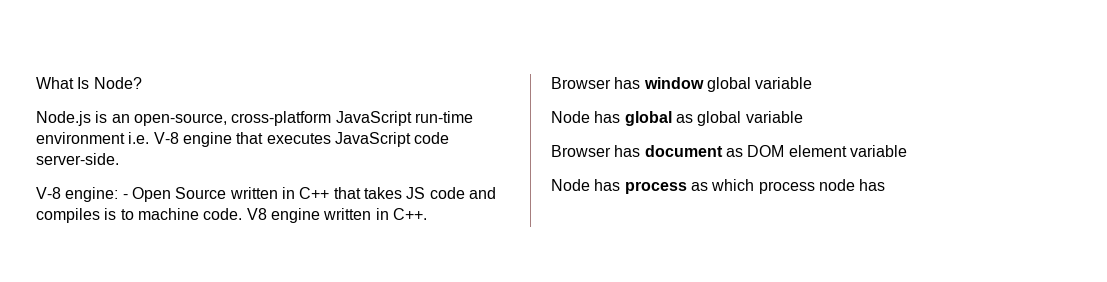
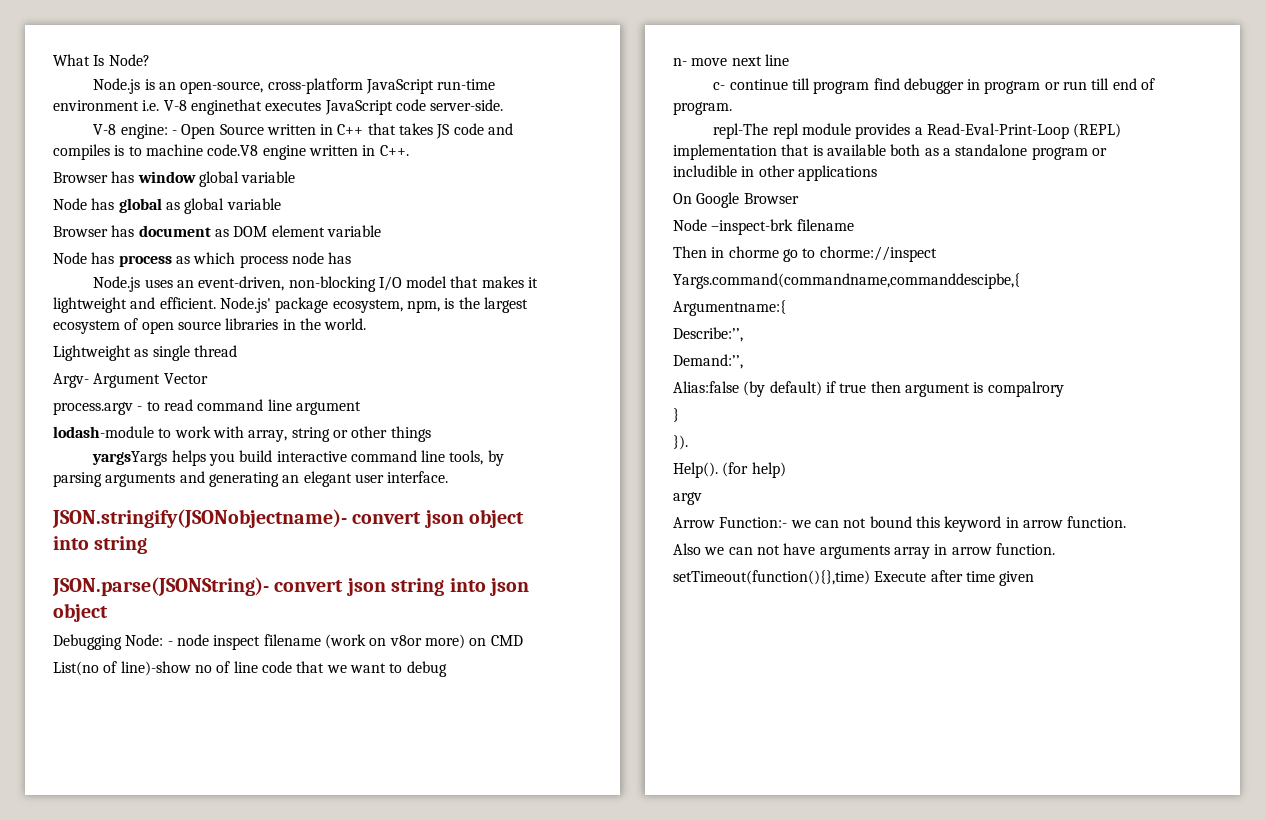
- Node.js is an open-source, cross-platform JavaScript run-time environment i.e. V-8 engine that executes JavaScript code server-side.
+ Node.js is an open-source, cross-platform JavaScript run-time environment i.e. V-8 enginethat executes JavaScript code server-side.
- V-8 engine: - Open Source written in C++ that takes JS code and compiles is to machine code. V8 engine written in C++.
+ V-8 engine: - Open Source written in C++ that takes JS code and compiles is to machine code.V8 engine written in C++.
+ Node.js uses an event-driven, non-blocking I/O model that makes it lightweight and efficient. Node.js' package ecosystem, npm, is the largest ecosystem of open source libraries in the world.
+ Lightweight as single thread
+ Argv- Argument Vector
+ process.argv - to read command line argument
+ lodash-module to work with array, string or other things
+ yargsYargs helps you build interactive command line tools, by parsing arguments and generating an elegant user interface.
+ JSON.stringify(JSONobjectname)- convert json object into string
+ JSON.parse(JSONString)- convert json string into json object
+ Debugging Node: - node inspect filename (work on v8or more) on CMD
+ List(no of line)-show no of line code that we want to debug
+ n- move next line
+ c- continue till program find debugger in program or run till end of program.
+ repl-The repl module provides a Read-Eval-Print-Loop (REPL) implementation that is available both as a standalone program or includible in other applications
+ On Google Browser
+ Node –inspect-brk filename
+ Then in chorme go to chorme://inspect
+ Yargs.command(commandname,commanddescipbe,{
+ Argumentname:{
+ Describe:’’,
+ Demand:’’,
+ Alias:false (by default) if true then argument is compalrory
+ }
+ }).
+ Help(). (for help)
+ argv
+ Arrow Function:- we can not bound this keyword in arrow function.
+ Also we can not have arguments array in arrow function.
+ setTimeout(function(){},time) Execute after time given

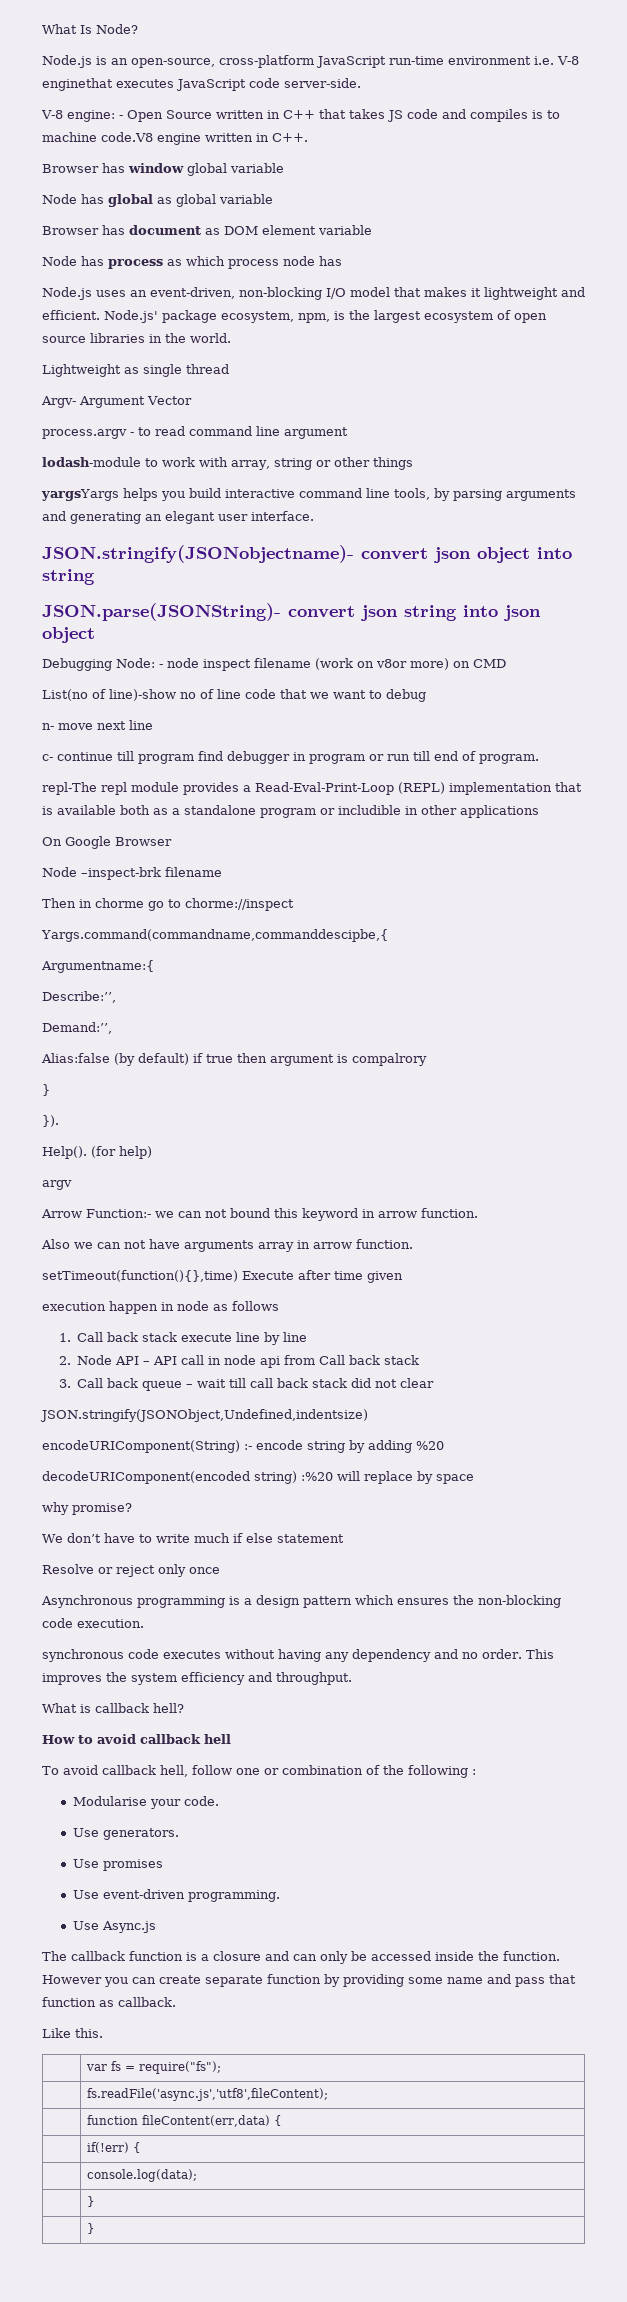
+ execution happen in node as follows
+ 1. Call back stack execute line by line
+ 2. Node API – API call in node api from Call back stack
+ 3. Call back queue – wait till call back stack did not clear
+ JSON.stringify(JSONObject,Undefined,indentsize)
+ encodeURIComponent(String) :- encode string by adding %20
+ decodeURIComponent(encoded string) :%20 will replace by space
+ why promise?
+ We don’t have to write much if else statement
+ Resolve or reject only once
+ Asynchronous programming is a design pattern which ensures the non-blocking code execution.
+ synchronous code executes without having any dependency and no order. This improves the system efficiency and throughput.
+ What is callback hell?
+ How to avoid callback hell
+ To avoid callback hell, follow one or combination of the following :
+ Modularise your code.
+ Use generators.
+ Use promises
+ Use event-driven programming.
+ Use Async.js
+ The callback function is a closure and can only be accessed inside the function. However you can create separate function by providing some name and pass that function as callback.
+ Like this.
+ | var fs = require("fs");
+ | fs.readFile('async.js','utf8',fileContent);
+ | function fileContent(err,data) {
+ | if(!err) {
+ | console.log(data);
+ | }
+ | }

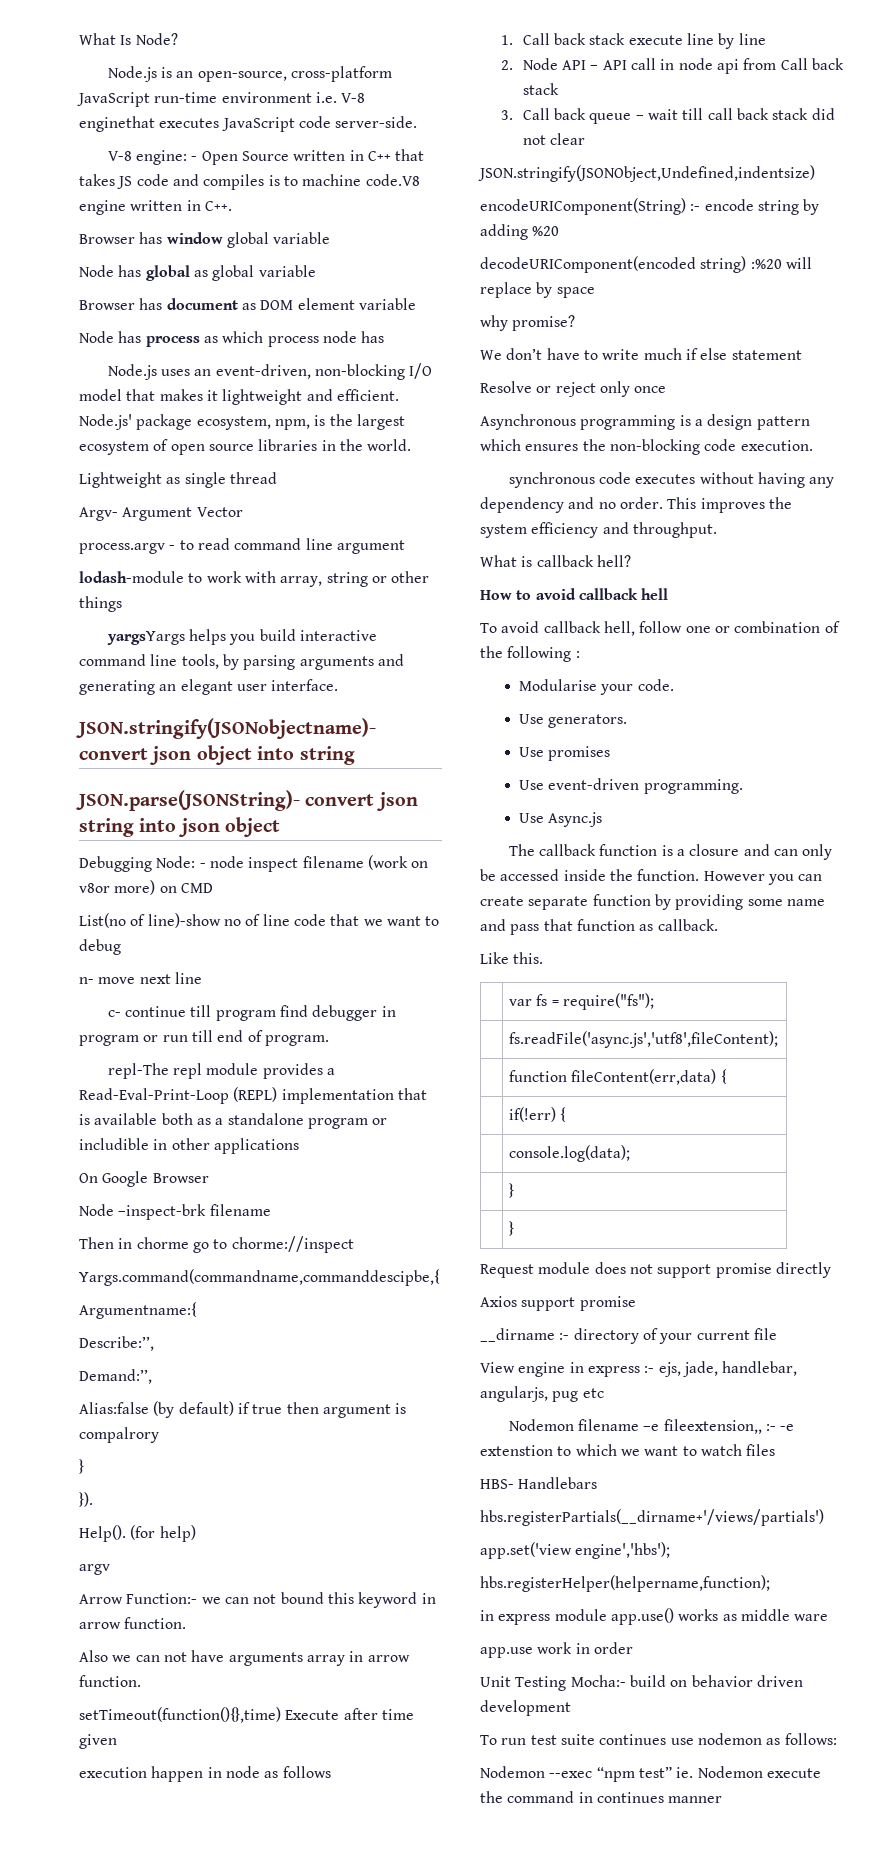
+ Request module does not support promise directly
+ Axios support promise
+ __dirname :- directory of your current file
+ View engine in express :- ejs, jade, handlebar, angularjs, pug etc
+ Nodemon filename –e fileextension,, :- -e extenstion to which we want to watch files
+ HBS- Handlebars
+ hbs.registerPartials(__dirname+'/views/partials')
+ app.set('view engine','hbs');
+ hbs.registerHelper(helpername,function);
+ in express module app.use() works as middle ware
+ app.use work in order
+ Unit Testing Mocha:- build on behavior driven development
+ To run test suite continues use nodemon as follows:
+ Nodemon --exec “npm test” ie. Nodemon execute the command in continues manner

